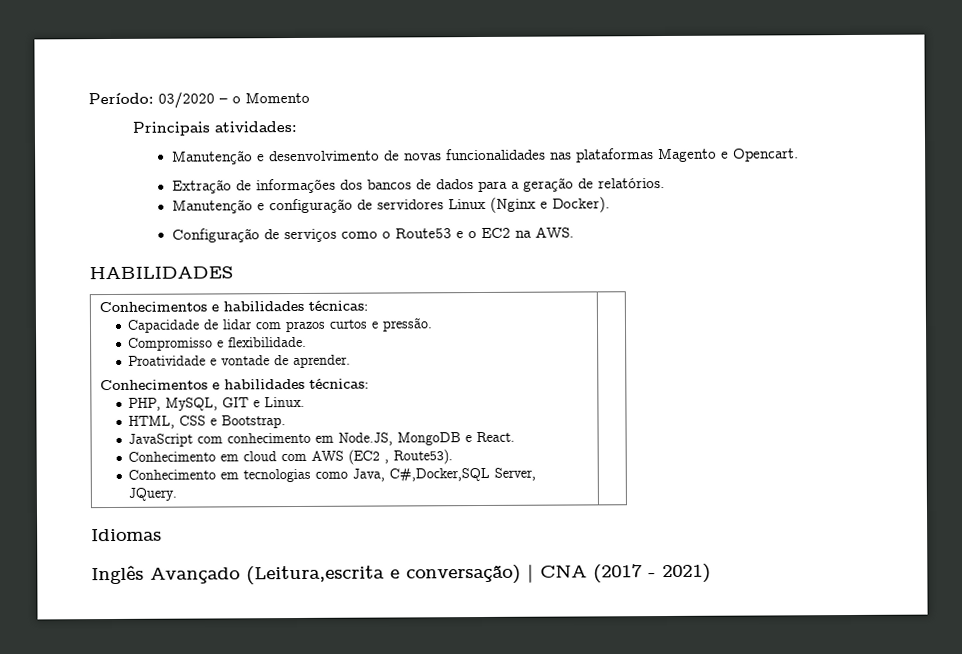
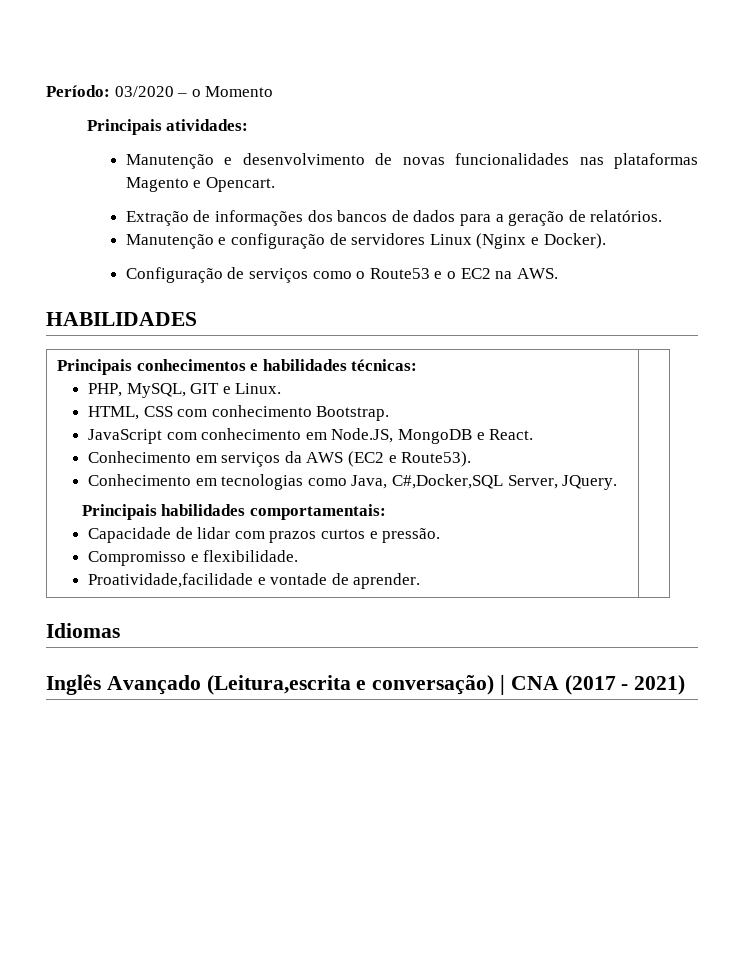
  HABILIDADES
- Conhecimentos e habilidades técnicas:
+ Principais conhecimentos e habilidades técnicas:
+ PHP, MySQL, GIT e Linux.
+ HTML, CSS com conhecimento Bootstrap.
+ JavaScript com conhecimento em Node.JS, MongoDB e React.
+ Conhecimento em serviços da AWS (EC2 e Route53).
+ Conhecimento em tecnologias como Java, C#,Docker,SQL Server, JQuery.
+ Principais habilidades comportamentais:
- Proatividade e vontade de aprender.
- Conhecimentos e habilidades técnicas:
- PHP, MySQL, GIT e Linux.
- HTML, CSS e Bootstrap.
- JavaScript com conhecimento em Node.JS, MongoDB e React.
- Conhecimento em cloud com AWS (EC2 , Route53).
- Conhecimento em tecnologias como Java, C#,Docker,SQL Server, JQuery.
+ Proatividade,facilidade e vontade de aprender.

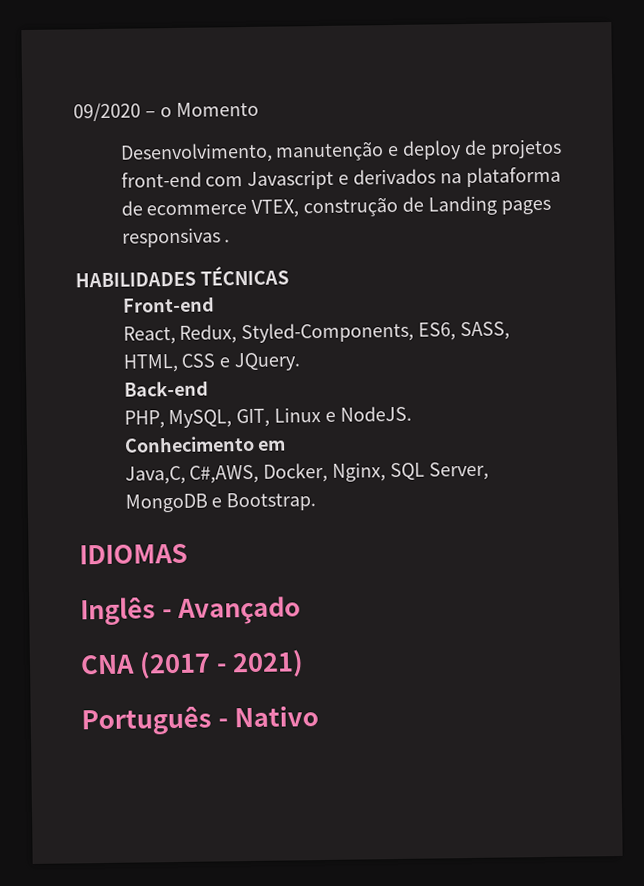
- Período: 03/2020 – o Momento
+ 09/2020 – o Momento
- Principais atividades:
- Manutenção e desenvolvimento de novas funcionalidades nas plataformas Magento e Opencart.
- Extração de informações dos bancos de dados para a geração de relatórios.
- Manutenção e configuração de servidores Linux (Nginx e Docker).
- Configuração de serviços como o Route53 e o EC2 na AWS.
- HABILIDADES
- Principais conhecimentos e habilidades técnicas:
- PHP, MySQL, GIT e Linux.
- HTML, CSS com conhecimento Bootstrap.
- JavaScript com conhecimento em Node.JS, MongoDB e React.
- Conhecimento em serviços da AWS (EC2 e Route53).
- Conhecimento em tecnologias como Java, C#,Docker,SQL Server, JQuery.
- Principais habilidades comportamentais:
- Capacidade de lidar com prazos curtos e pressão.
- Compromisso e flexibilidade.
- Proatividade,facilidade e vontade de aprender. |
- Idiomas
+ Desenvolvimento, manutenção e deploy de projetos front-end com Javascript e derivados na plataforma de ecommerce VTEX, construção de Landing pages responsivas .
+ HABILIDADES TÉCNICAS
+ Front-end
+ React, Redux, Styled-Components, ES6, SASS, HTML, CSS e JQuery.
+ Back-end
+ PHP, MySQL, GIT, Linux e NodeJS.
+ Conhecimento em
+ Java,C, C#,AWS, Docker, Nginx, SQL Server, MongoDB e Bootstrap.
+ IDIOMAS
- Inglês Avançado (Leitura,escrita e conversação) | CNA (2017 - 2021)
+ Inglês - Avançado
+ CNA (2017 - 2021)
+ Português - Nativo

